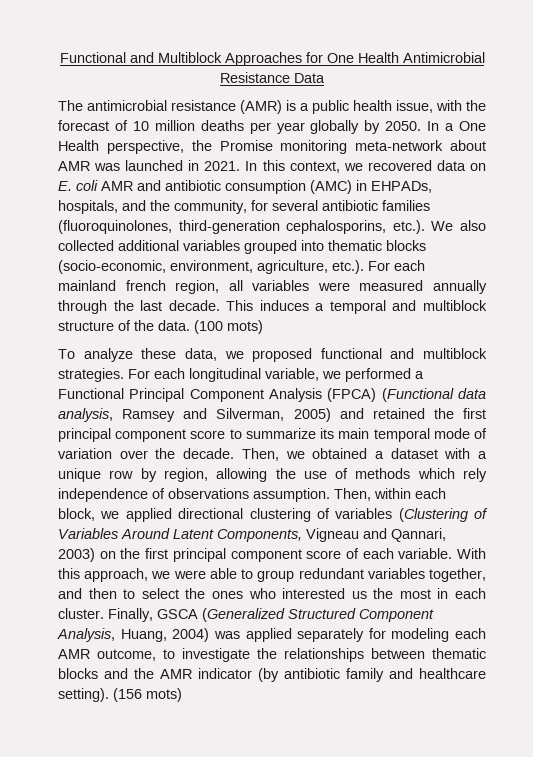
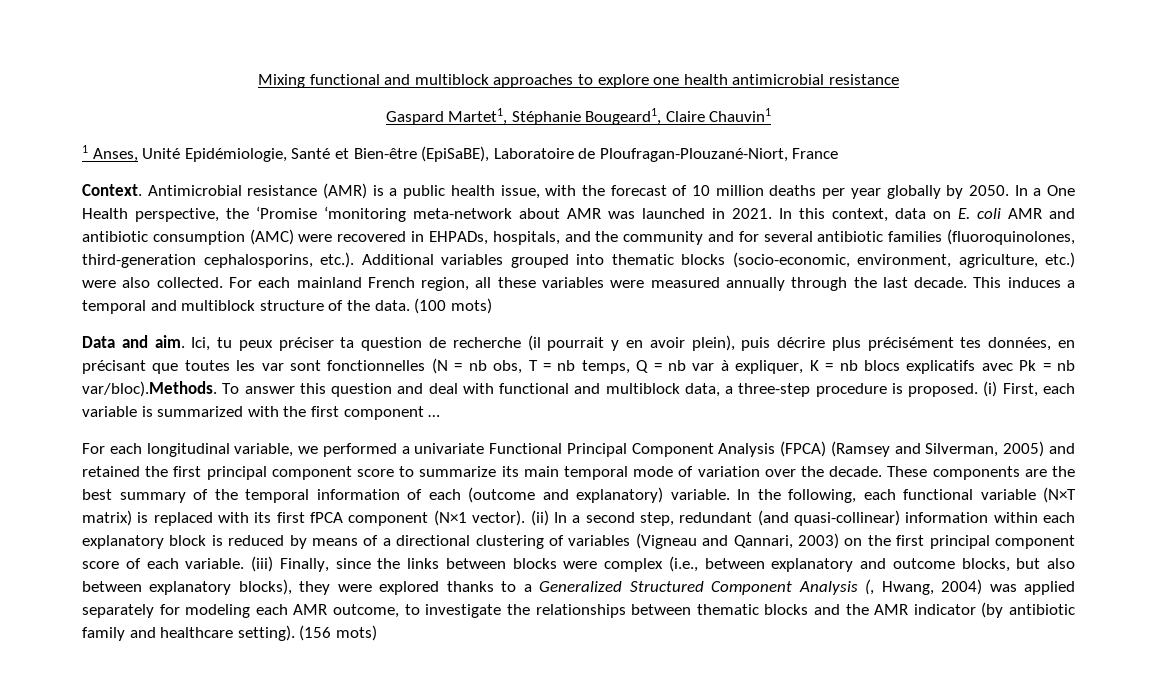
- Functional and Multiblock Approaches for One Health Antimicrobial Resistance Data
- The antimicrobial resistance (AMR) is a public health issue, with the forecast of 10 million deaths per year globally by 2050.
+ Mixing functional and multiblock approaches to explore one health antimicrobial resistance
+ Gaspard Martet1, Stéphanie Bougeard1, Claire Chauvin1
+ 1 Anses, Unité Epidémiologie, Santé et Bien-être (EpiSaBE), Laboratoire de Ploufragan-Plouzané-Niort, France
+ Context. Antimicrobial resistance (AMR) is a public health issue, with the forecast of 10 million deaths per year globally by 2050.
- In a One Health perspective, the Promise monitoring meta-network about AMR was launched in 2021.
+ In a One Health perspective, the ‘Promise ‘monitoring meta-network about AMR was launched in 2021.
- In this context, we recovered data on E. coli AMR and antibiotic consumption (AMC) in EHPADs, hospitals, and the community, for several antibiotic families (fluoroquinolones, third-generation cephalosporins, etc.). We also collected additional variables grouped into thematic blocks (socio-economic, environment, agriculture, etc.). For each mainland french region, all variables were measured annually through the last decade.
+ In this context, data on E. coli AMR and antibiotic consumption (AMC) were recovered in EHPADs, hospitals, and the community and for several antibiotic families (fluoroquinolones, third-generation cephalosporins, etc.). Additional variables grouped into thematic blocks (socio-economic, environment, agriculture, etc.) were also collected. For each mainland French region, all these variables were measured annually through the last decade.
- To analyze these data, we proposed functional and multiblock strategies. For each longitudinal variable, we performed a Functional Principal Component Analysis (FPCA) (Functional data analysis, Ramsey and Silverman, 2005) and retained the first principal component score to summarize its main temporal mode of variation over the decade.
+ Data and aim. Ici, tu peux préciser ta question de recherche (il pourrait y en avoir plein), puis décrire plus précisément tes données, en précisant que toutes les var sont fonctionnelles (N = nb obs, T = nb temps, Q = nb var à expliquer, K = nb blocs explicatifs avec Pk = nb var/bloc).Methods. To answer this question and deal with functional and multiblock data, a three-step procedure is proposed. (i) First, each variable is summarized with the first component …
+ For each longitudinal variable, we performed a univariate Functional Principal Component Analysis (FPCA) (Ramsey and Silverman, 2005) and retained the first principal component score to summarize its main temporal mode of variation over the decade.
- Then, we obtained a dataset with a unique row by region, allowing the use of methods which rely independence of observations assumption. Then, within each block, we applied directional clustering of variables (Clustering of Variables Around Latent Components, Vigneau and Qannari, 2003) on the first principal component score of each variable.
+ These components are the best summary of the temporal information of each (outcome and explanatory) variable. In the following, each functional variable (N×T matrix) is replaced with its first fPCA component (N×1 vector). (ii) In a second step, redundant (and quasi-collinear) information within each explanatory block is reduced by means of a directional clustering of variables (Vigneau and Qannari, 2003) on the first principal component score of each variable.
- With this approach, we were able to group redundant variables together, and then to select the ones who interested us the most in each cluster. Finally, GSCA (Generalized Structured Component Analysis, Huang, 2004) was applied separately for modeling each AMR outcome, to investigate the relationships between thematic blocks and the AMR indicator (by antibiotic family and healthcare setting).
+ (iii) Finally, since the links between blocks were complex (i.e., between explanatory and outcome blocks, but also between explanatory blocks), they were explored thanks to a Generalized Structured Component Analysis (, Hwang, 2004) was applied separately for modeling each AMR outcome, to investigate the relationships between thematic blocks and the AMR indicator (by antibiotic family and healthcare setting).

